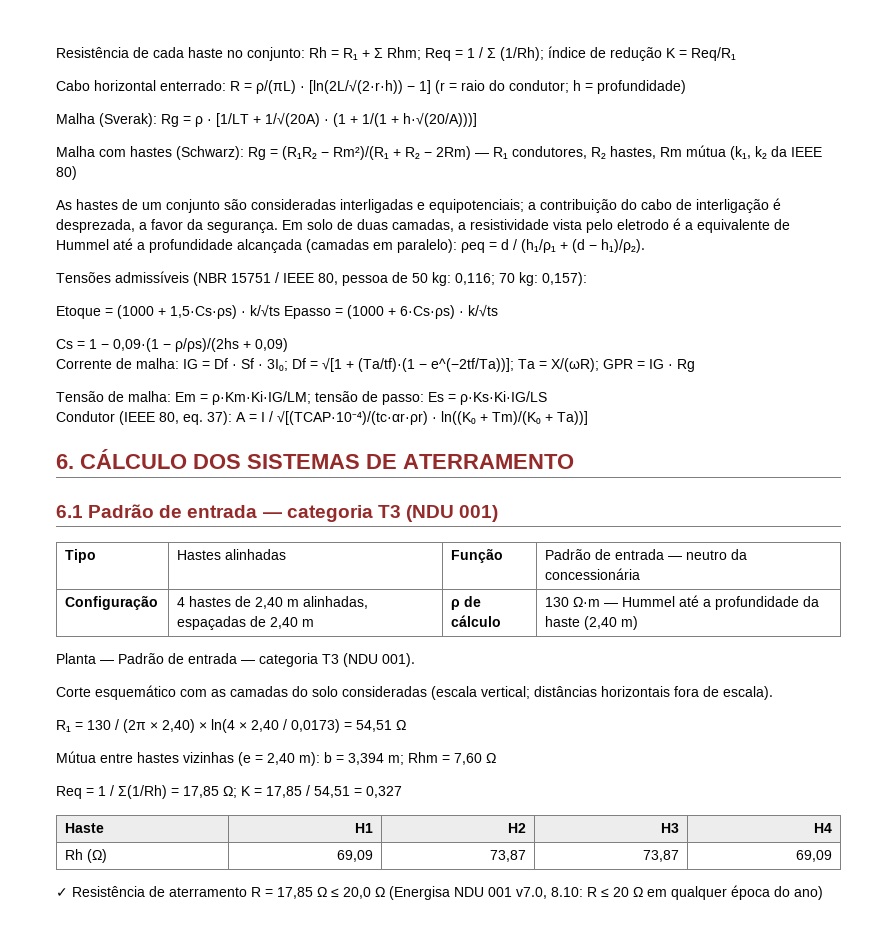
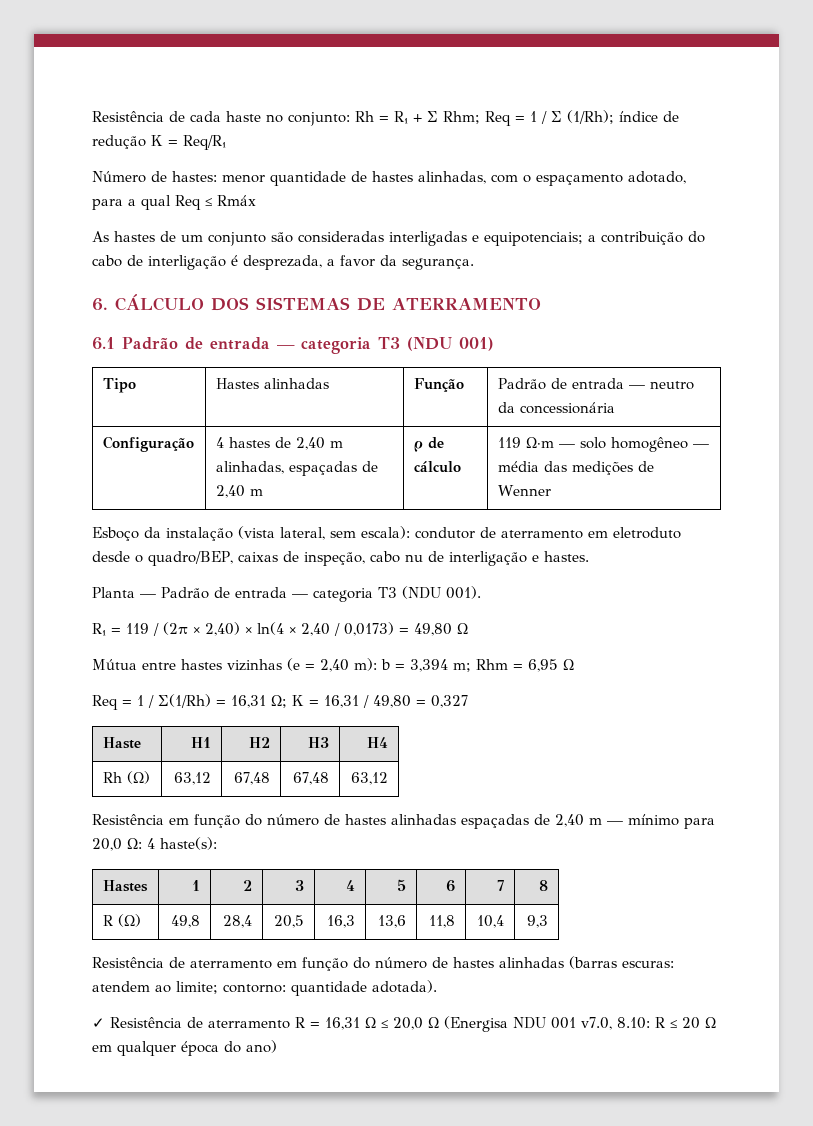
- Cabo horizontal enterrado: R = ρ/(πL) · [ln(2L/√(2·r·h)) − 1] (r = raio do condutor; h = profundidade)
- Malha (Sverak): Rg = ρ · [1/LT + 1/√(20A) · (1 + 1/(1 + h·√(20/A)))]
- Malha com hastes (Schwarz): Rg = (R₁R₂ − Rm²)/(R₁ + R₂ − 2Rm) — R₁ condutores, R₂ hastes, Rm mútua (k₁, k₂ da IEEE 80)
+ Número de hastes: menor quantidade de hastes alinhadas, com o espaçamento adotado, para a qual Req ≤ Rmáx
- Em solo de duas camadas, a resistividade vista pelo eletrodo é a equivalente de Hummel até a profundidade alcançada (camadas em paralelo): ρeq = d / (h₁/ρ₁ + (d − h₁)/ρ₂).
- Tensões admissíveis (NBR 15751 / IEEE 80, pessoa de 50 kg: 0,116; 70 kg: 0,157):
- Etoque = (1000 + 1,5·Cs·ρs) · k/√ts Epasso = (1000 + 6·Cs·ρs) · k/√ts
- Cs = 1 − 0,09·(1 − ρ/ρs)/(2hs + 0,09)
- Corrente de malha: IG = Df · Sf · 3I₀; Df = √[1 + (Ta/tf)·(1 − e^(−2tf/Ta))]; Ta = X/(ωR); GPR = IG · Rg
- Tensão de malha: Em = ρ·Km·Ki·IG/LM; tensão de passo: Es = ρ·Ks·Ki·IG/LS
- Condutor (IEEE 80, eq. 37): A = I / √[(TCAP·10⁻⁴)/(tc·αr·ρr) · ln((K₀ + Tm)/(K₀ + Ta))]
- Configuração | 4 hastes de 2,40 m alinhadas, espaçadas de 2,40 m | ρ de cálculo | 130 Ω·m — Hummel até a profundidade da haste (2,40 m)
+ Configuração | 4 hastes de 2,40 m alinhadas, espaçadas de 2,40 m | ρ de cálculo | 119 Ω·m — solo homogêneo — média das medições de Wenner
+ Esboço da instalação (vista lateral, sem escala): condutor de aterramento em eletroduto desde o quadro/BEP, caixas de inspeção, cabo nu de interligação e hastes.
- Corte esquemático com as camadas do solo consideradas (escala vertical; distâncias horizontais fora de escala).
- R₁ = 130 / (2π × 2,40) × ln(4 × 2,40 / 0,0173) = 54,51 Ω
+ R₁ = 119 / (2π × 2,40) × ln(4 × 2,40 / 0,0173) = 49,80 Ω
- Mútua entre hastes vizinhas (e = 2,40 m): b = 3,394 m; Rhm = 7,60 Ω
+ Mútua entre hastes vizinhas (e = 2,40 m): b = 3,394 m; Rhm = 6,95 Ω
- Req = 1 / Σ(1/Rh) = 17,85 Ω; K = 17,85 / 54,51 = 0,327
+ Req = 1 / Σ(1/Rh) = 16,31 Ω; K = 16,31 / 49,80 = 0,327
- Rh (Ω) | 69,09 | 73,87 | 73,87 | 69,09
+ Rh (Ω) | 63,12 | 67,48 | 67,48 | 63,12
+ Resistência em função do número de hastes alinhadas espaçadas de 2,40 m — mínimo para 20,0 Ω: 4 haste(s):
+ Hastes | 1 | 2 | 3 | 4 | 5 | 6 | 7 | 8
+ R (Ω) | 49,8 | 28,4 | 20,5 | 16,3 | 13,6 | 11,8 | 10,4 | 9,3
+ Resistência de aterramento em função do número de hastes alinhadas (barras escuras: atendem ao limite; contorno: quantidade adotada).
- ✓ Resistência de aterramento R = 17,85 Ω ≤ 20,0 Ω (Energisa NDU 001 v7.0, 8.10: R ≤ 20 Ω em qualquer época do ano)
+ ✓ Resistência de aterramento R = 16,31 Ω ≤ 20,0 Ω (Energisa NDU 001 v7.0, 8.10: R ≤ 20 Ω em qualquer época do ano)

